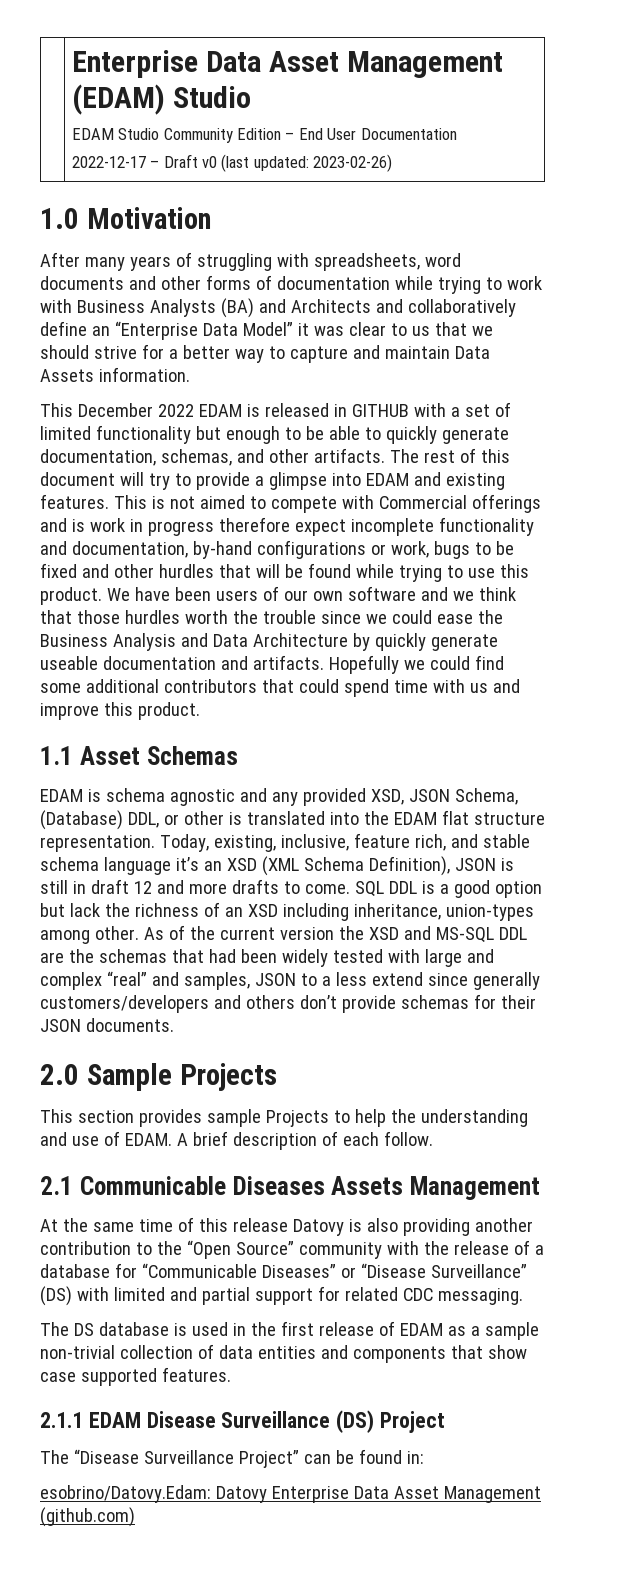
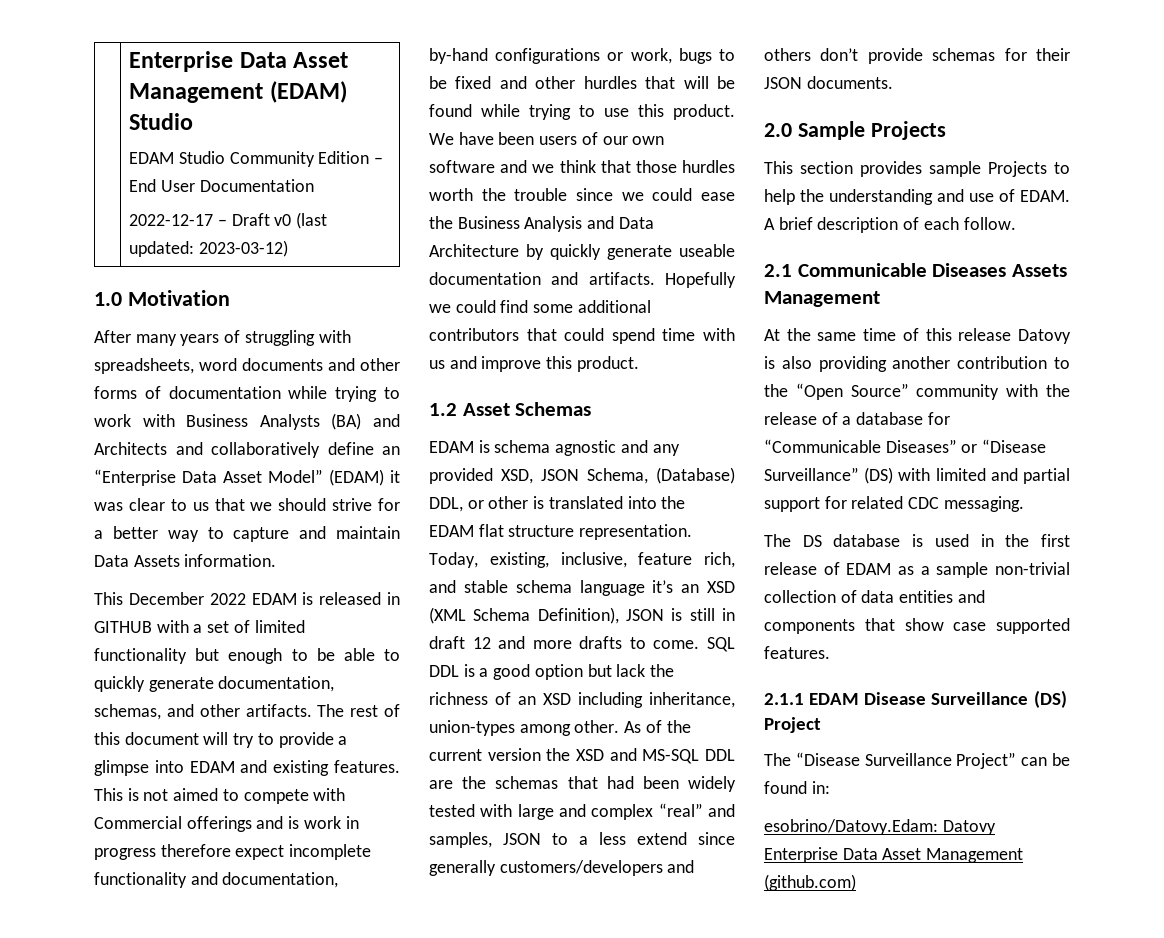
  | Enterprise Data Asset Management (EDAM) Studio
  EDAM Studio Community Edition – End User Documentation
- 2022-12-17 – Draft v0 (last updated: 2023-02-26)
+ 2022-12-17 – Draft v0 (last updated: 2023-03-12)
- After many years of struggling with spreadsheets, word documents and other forms of documentation while trying to work with Business Analysts (BA) and Architects and collaboratively define an “Enterprise Data Model” it was clear to us that we should strive for a better way to capture and maintain Data Assets information.
+ After many years of struggling with spreadsheets, word documents and other forms of documentation while trying to work with Business Analysts (BA) and Architects and collaboratively define an “Enterprise Data Asset Model” (EDAM) it was clear to us that we should strive for a better way to capture and maintain Data Assets information.
- 1.1 Asset Schemas
+ 1.2 Asset Schemas

